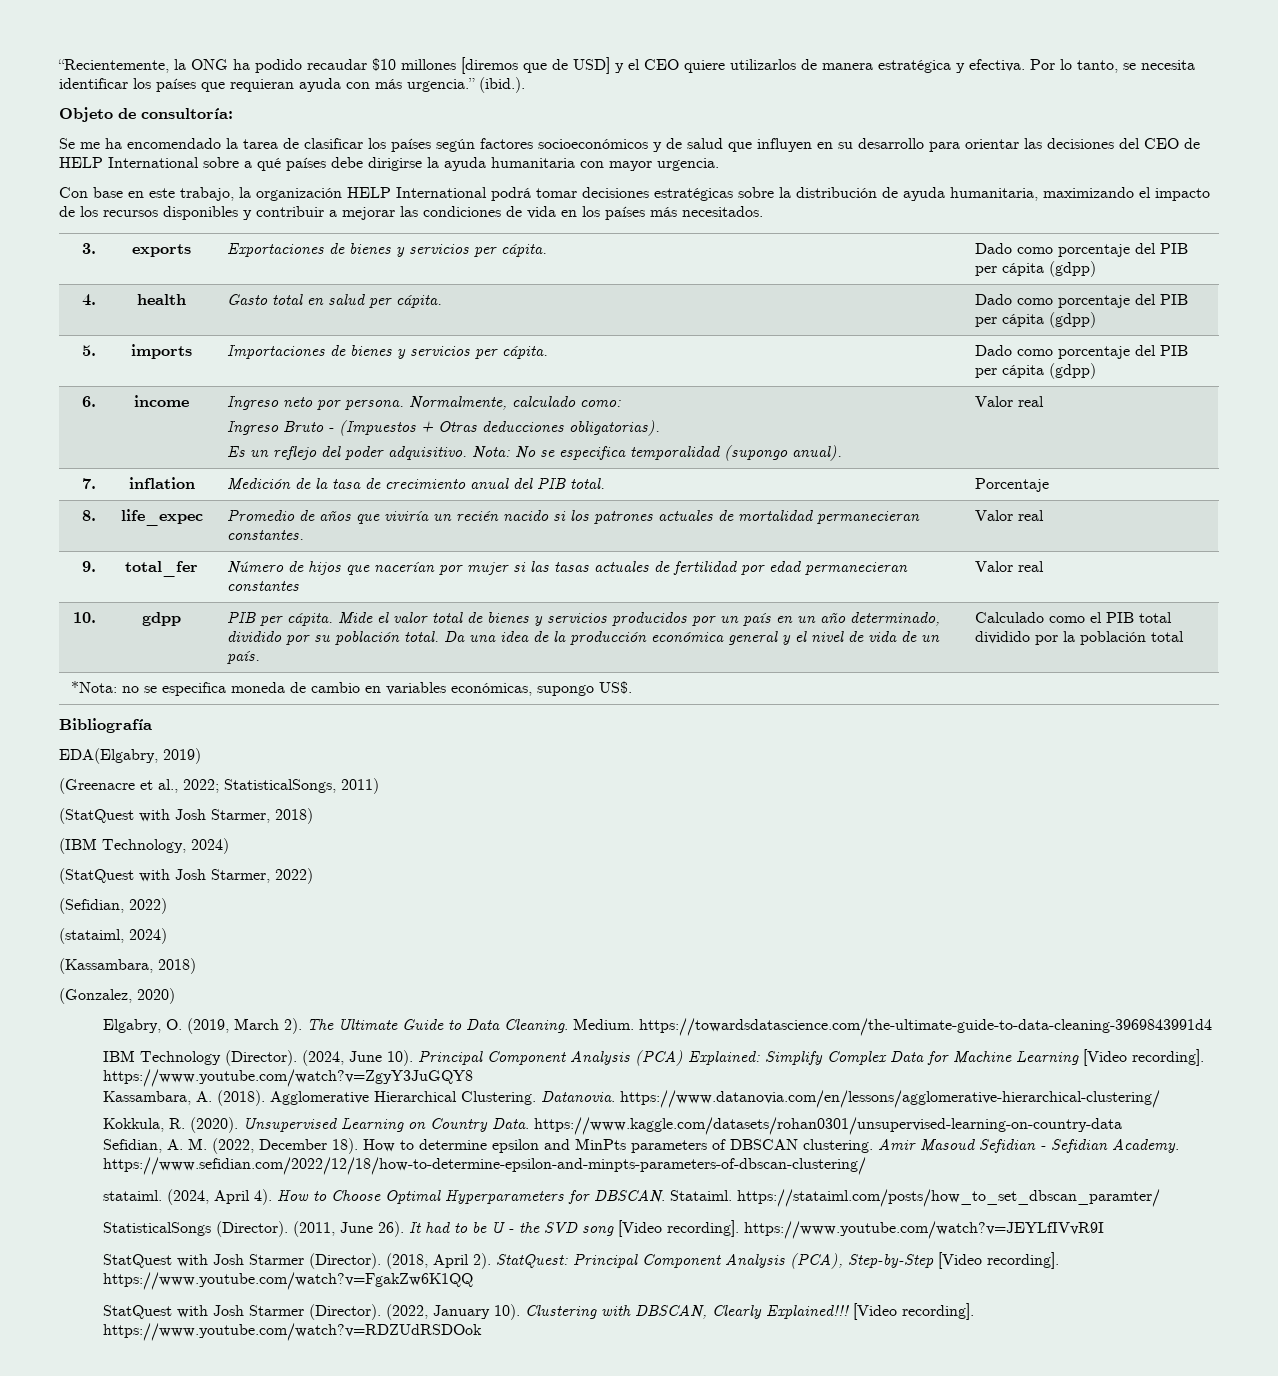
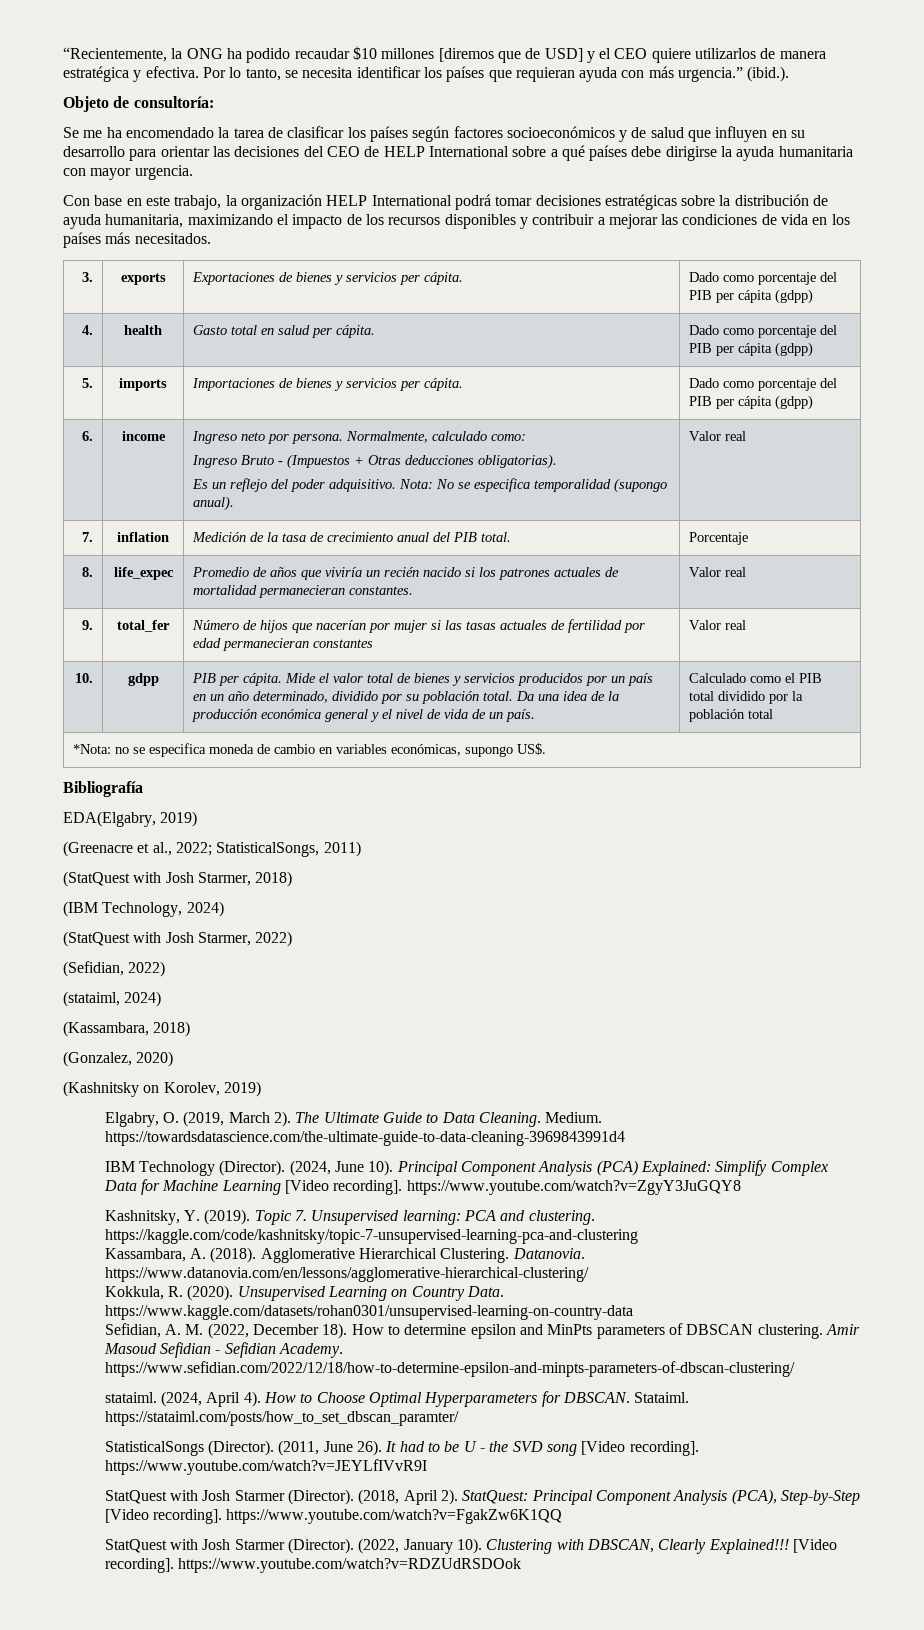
+ (Kashnitsky on Korolev, 2019)
+ Kashnitsky, Y. (2019). Topic 7. Unsupervised learning: PCA and clustering. https://kaggle.com/code/kashnitsky/topic-7-unsupervised-learning-pca-and-clustering

